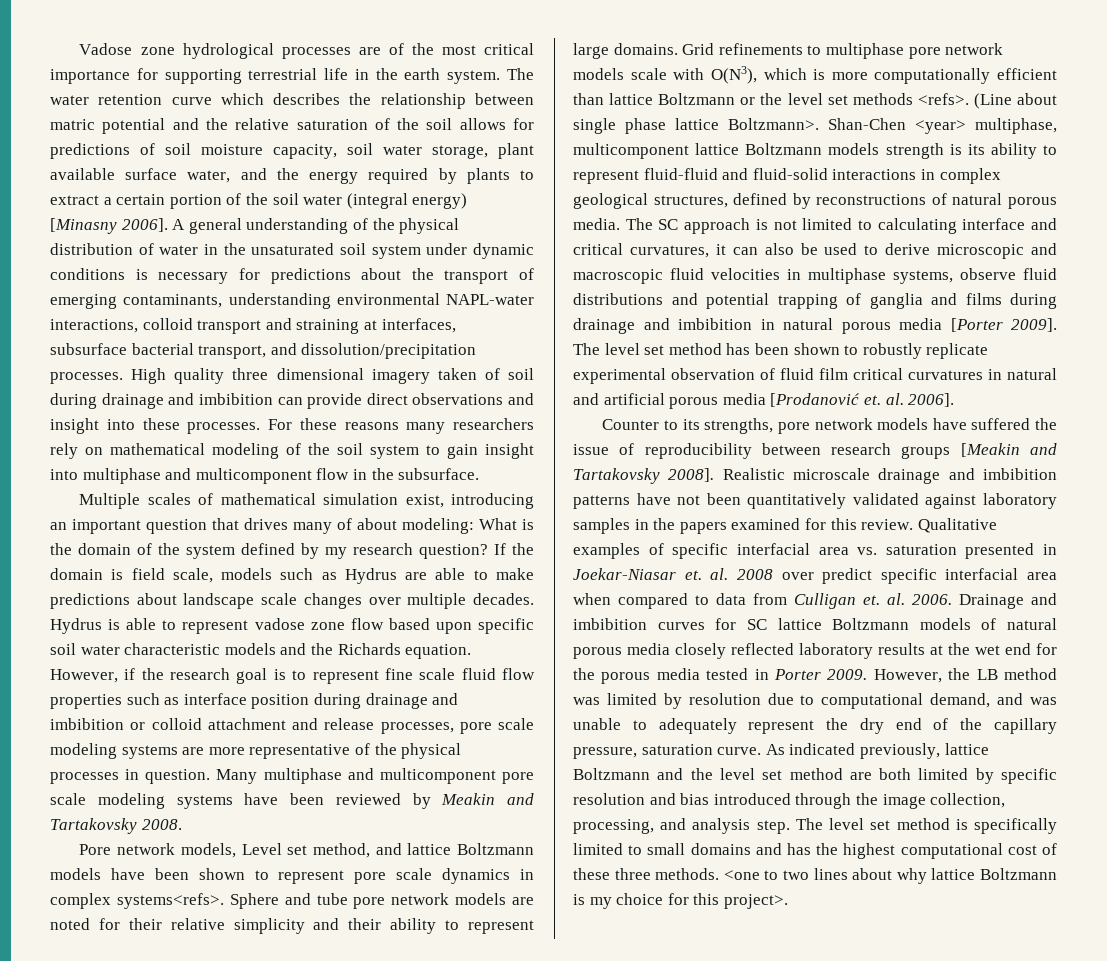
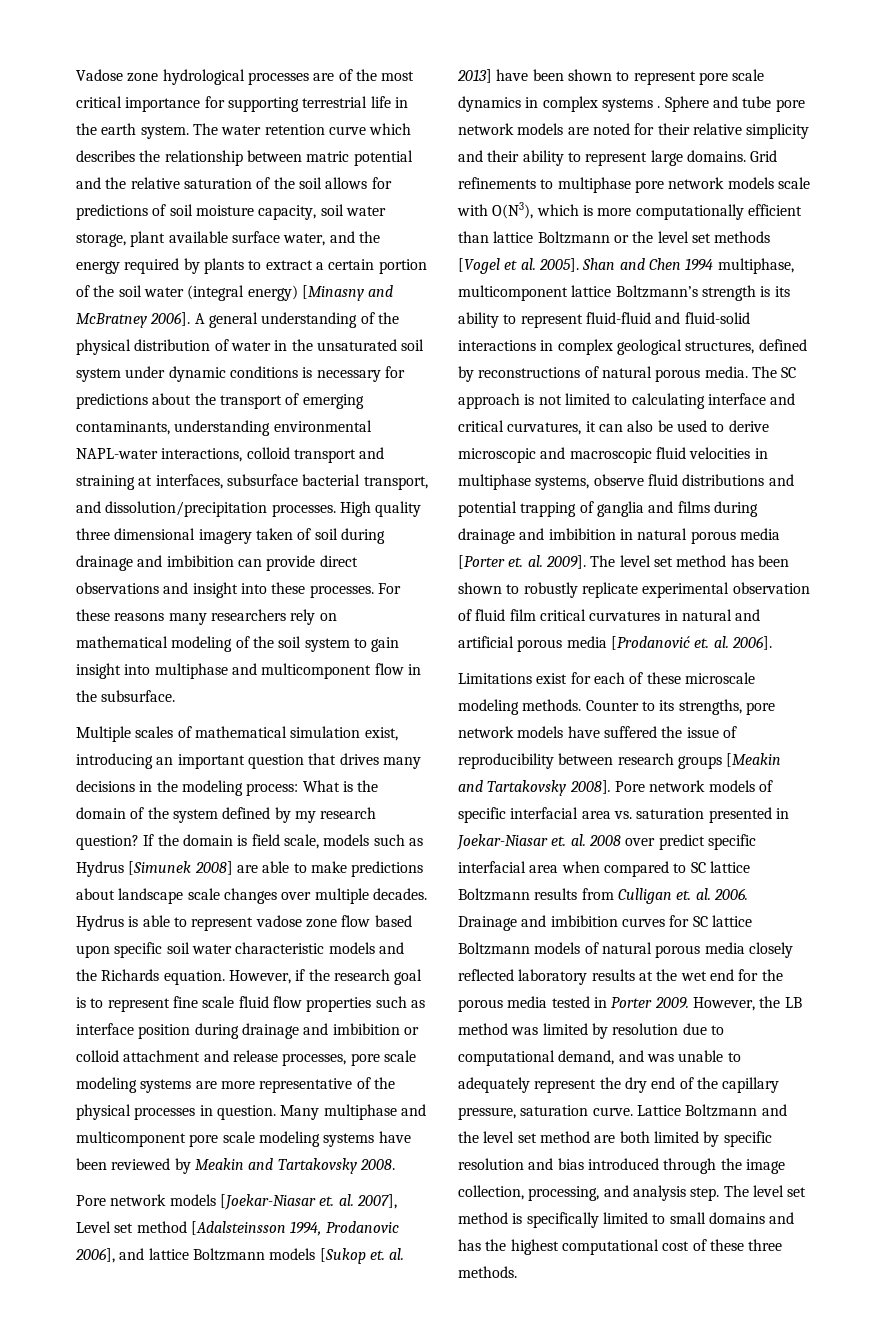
- The water retention curve which describes the relationship between matric potential and the relative saturation of the soil allows for predictions of soil moisture capacity, soil water storage, plant available surface water, and the energy required by plants to extract a certain portion of the soil water (integral energy) [Minasny 2006].
+ The water retention curve which describes the relationship between matric potential and the relative saturation of the soil allows for predictions of soil moisture capacity, soil water storage, plant available surface water, and the energy required by plants to extract a certain portion of the soil water (integral energy) [Minasny and McBratney 2006].
- Multiple scales of mathematical simulation exist, introducing an important question that drives many of about modeling: What is the domain of the system defined by my research question?
+ Multiple scales of mathematical simulation exist, introducing an important question that drives many decisions in the modeling process: What is the domain of the system defined by my research question?
- If the domain is field scale, models such as Hydrus are able to make predictions about landscape scale changes over multiple decades.
+ If the domain is field scale, models such as Hydrus [Simunek 2008] are able to make predictions about landscape scale changes over multiple decades.
- Pore network models, Level set method, and lattice Boltzmann models have been shown to represent pore scale dynamics in complex systems<refs>.
+ Pore network models [Joekar-Niasar et. al. 2007], Level set method [Adalsteinsson 1994, Prodanovic 2006], and lattice Boltzmann models [Sukop et. al. 2013] have been shown to represent pore scale dynamics in complex systems .
- Grid refinements to multiphase pore network models scale with O(N3), which is more computationally efficient than lattice Boltzmann or the level set methods <refs>. (Line about single phase lattice Boltzmann>. Shan-Chen <year> multiphase, multicomponent lattice Boltzmann models strength is its ability to represent fluid-fluid and fluid-solid interactions in complex geological structures, defined by reconstructions of natural porous media.
+ Grid refinements to multiphase pore network models scale with O(N3), which is more computationally efficient than lattice Boltzmann or the level set methods [Vogel et al. 2005]. Shan and Chen 1994 multiphase, multicomponent lattice Boltzmann’s strength is its ability to represent fluid-fluid and fluid-solid interactions in complex geological structures, defined by reconstructions of natural porous media.
- The SC approach is not limited to calculating interface and critical curvatures, it can also be used to derive microscopic and macroscopic fluid velocities in multiphase systems, observe fluid distributions and potential trapping of ganglia and films during drainage and imbibition in natural porous media [Porter 2009].
+ The SC approach is not limited to calculating interface and critical curvatures, it can also be used to derive microscopic and macroscopic fluid velocities in multiphase systems, observe fluid distributions and potential trapping of ganglia and films during drainage and imbibition in natural porous media [Porter et. al. 2009].
+ Limitations exist for each of these microscale modeling methods.
- Realistic microscale drainage and imbibition patterns have not been quantitatively validated against laboratory samples in the papers examined for this review. Qualitative examples of specific interfacial area vs. saturation presented in Joekar-Niasar et. al. 2008 over predict specific interfacial area when compared to data from Culligan et. al. 2006.
+ Pore network models of specific interfacial area vs. saturation presented in Joekar-Niasar et. al. 2008 over predict specific interfacial area when compared to SC lattice Boltzmann results from Culligan et. al. 2006.
- As indicated previously, lattice Boltzmann and the level set method are both limited by specific resolution and bias introduced through the image collection, processing, and analysis step.
+ Lattice Boltzmann and the level set method are both limited by specific resolution and bias introduced through the image collection, processing, and analysis step.
- <one to two lines about why lattice Boltzmann is my choice for this project>.

